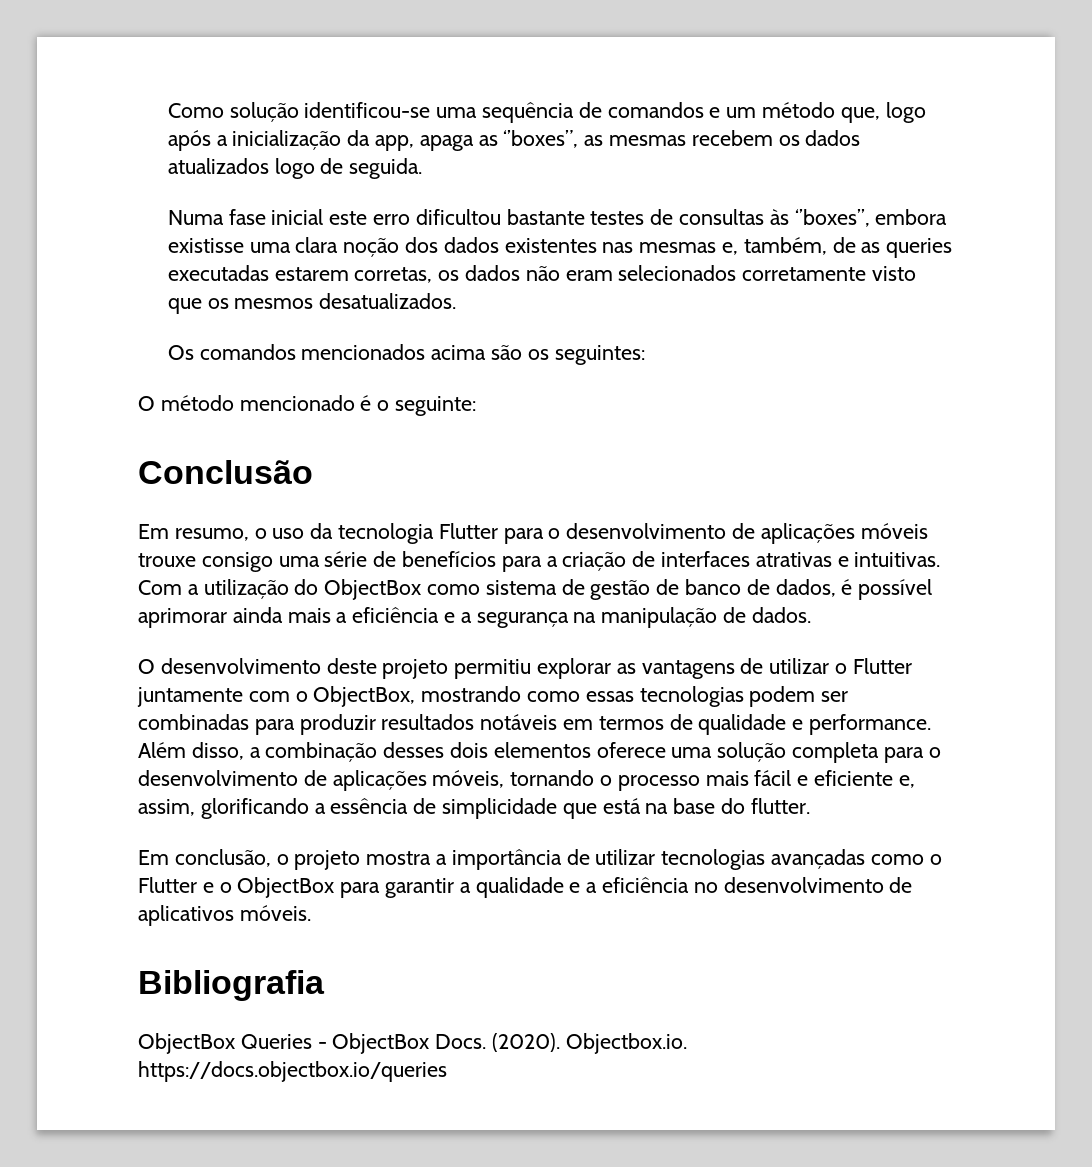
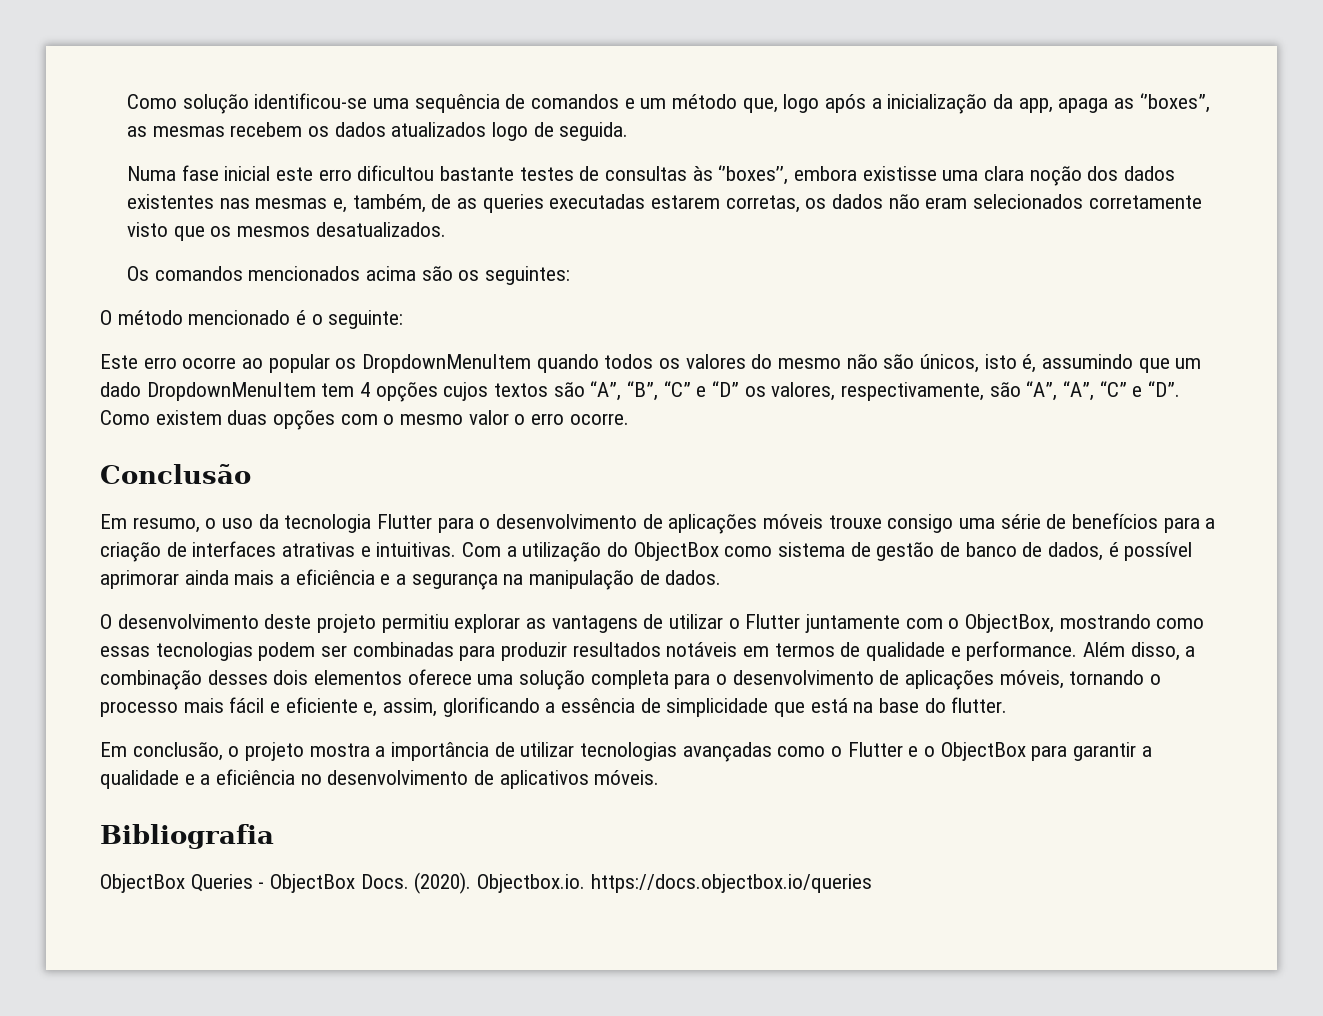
+ Este erro ocorre ao popular os DropdownMenuItem quando todos os valores do mesmo não são únicos, isto é, assumindo que um dado DropdownMenuItem tem 4 opções cujos textos são “A”, “B”, “C” e “D” os valores, respectivamente, são “A”, “A”, “C” e “D”. Como existem duas opções com o mesmo valor o erro ocorre.

